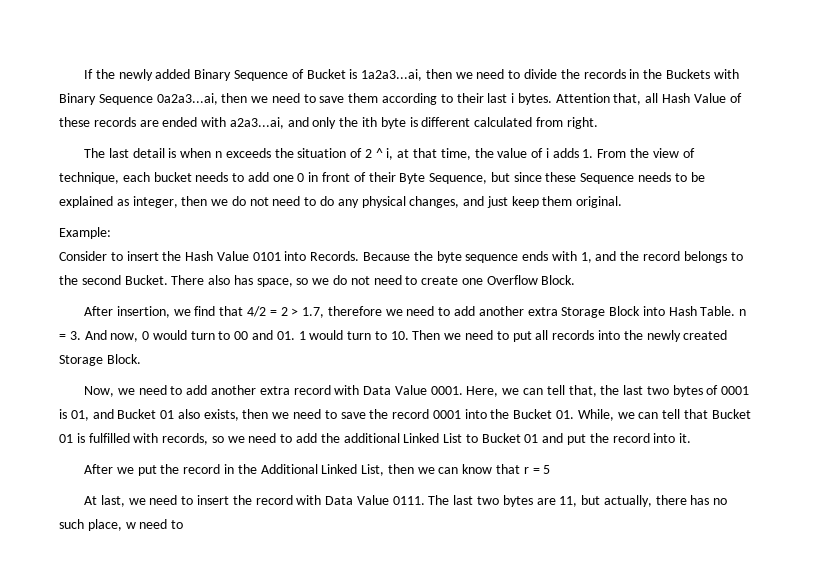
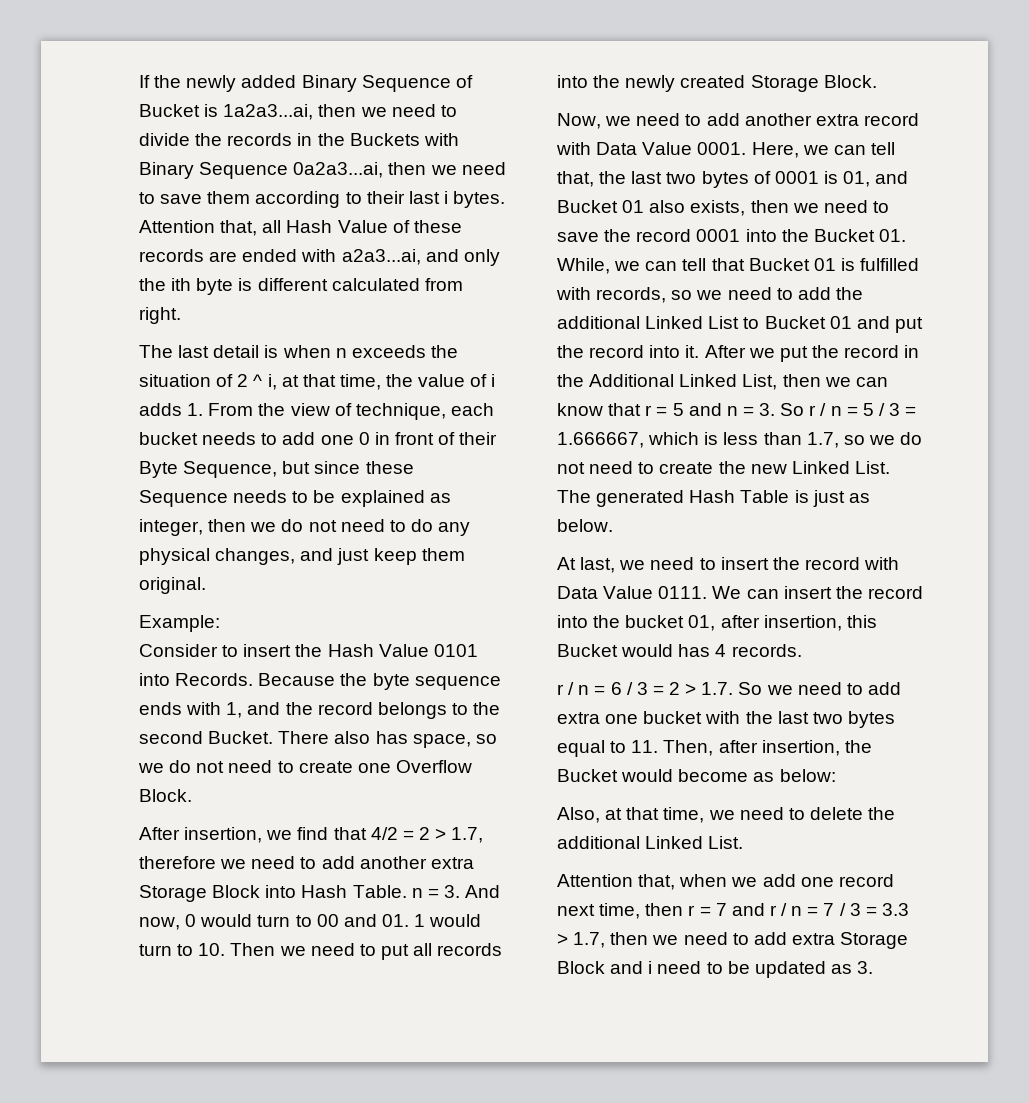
- Here, we can tell that, the last two bytes of 0001 is 01, and Bucket 01 also exists, then we need to save the record 0001 into the Bucket 01. While, we can tell that Bucket 01 is fulfilled with records, so we need to add the additional Linked List to Bucket 01 and put the record into it.
- After we put the record in the Additional Linked List, then we can know that r = 5
+ Here, we can tell that, the last two bytes of 0001 is 01, and Bucket 01 also exists, then we need to save the record 0001 into the Bucket 01. While, we can tell that Bucket 01 is fulfilled with records, so we need to add the additional Linked List to Bucket 01 and put the record into it. After we put the record in the Additional Linked List, then we can know that r = 5 and n = 3. So r / n = 5 / 3 = 1.666667, which is less than 1.7, so we do not need to create the new Linked List. The generated Hash Table is just as below.
- The last two bytes are 11, but actually, there has no such place, w need to
+ We can insert the record into the bucket 01, after insertion, this Bucket would has 4 records.
+ r / n = 6 / 3 = 2 > 1.7. So we need to add extra one bucket with the last two bytes equal to 11. Then, after insertion, the Bucket would become as below:
+ Also, at that time, we need to delete the additional Linked List.
+ Attention that, when we add one record next time, then r = 7 and r / n = 7 / 3 = 3.3 > 1.7, then we need to add extra Storage Block and i need to be updated as 3.

